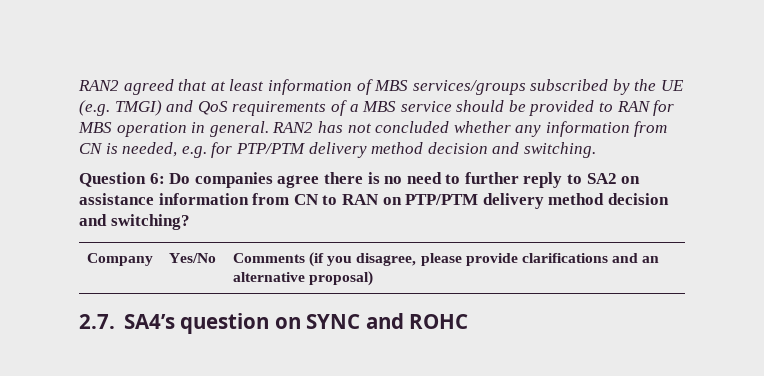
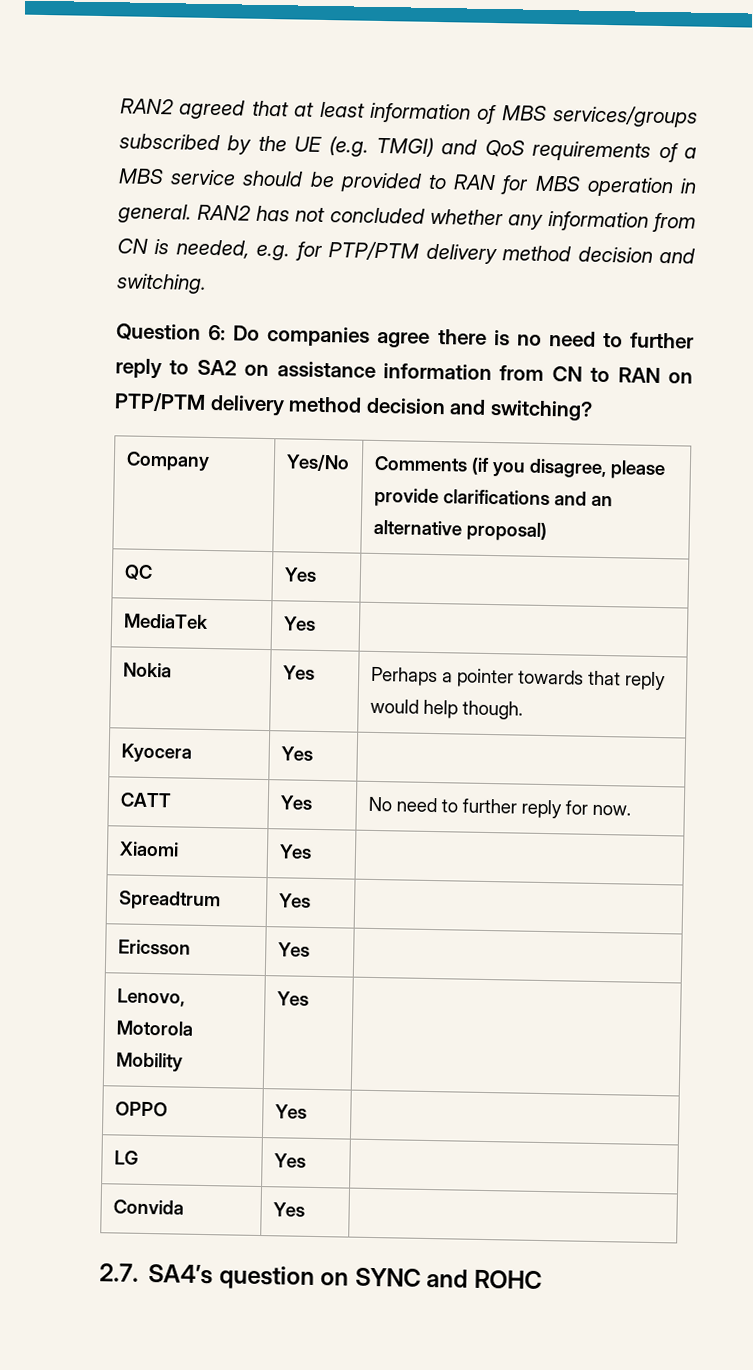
+ QC | Yes |
+ MediaTek | Yes |
+ Nokia | Yes | Perhaps a pointer towards that reply would help though.
+ Kyocera | Yes |
+ CATT | Yes | No need to further reply for now.
+ Xiaomi | Yes |
+ Spreadtrum | Yes |
+ Ericsson | Yes |
+ Lenovo, Motorola Mobility | Yes |
+ OPPO | Yes |
+ LG | Yes |
+ Convida | Yes |

